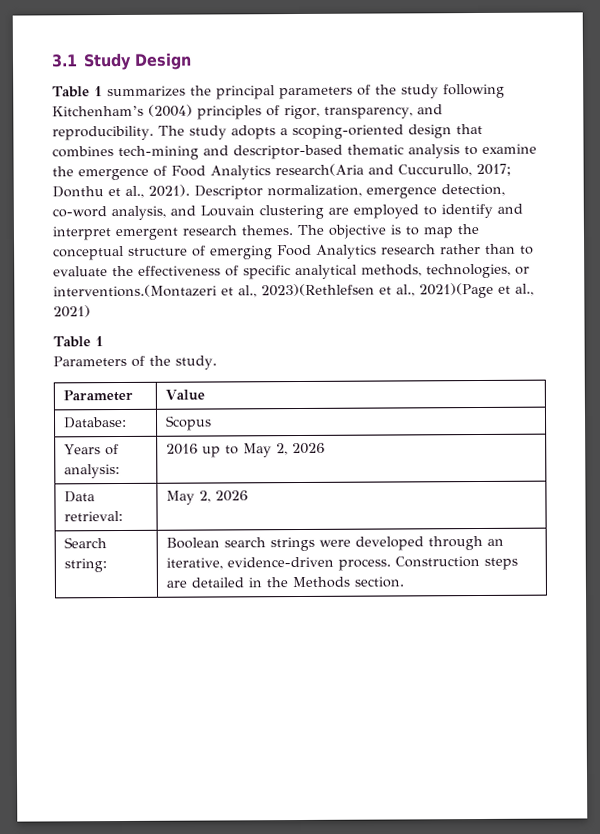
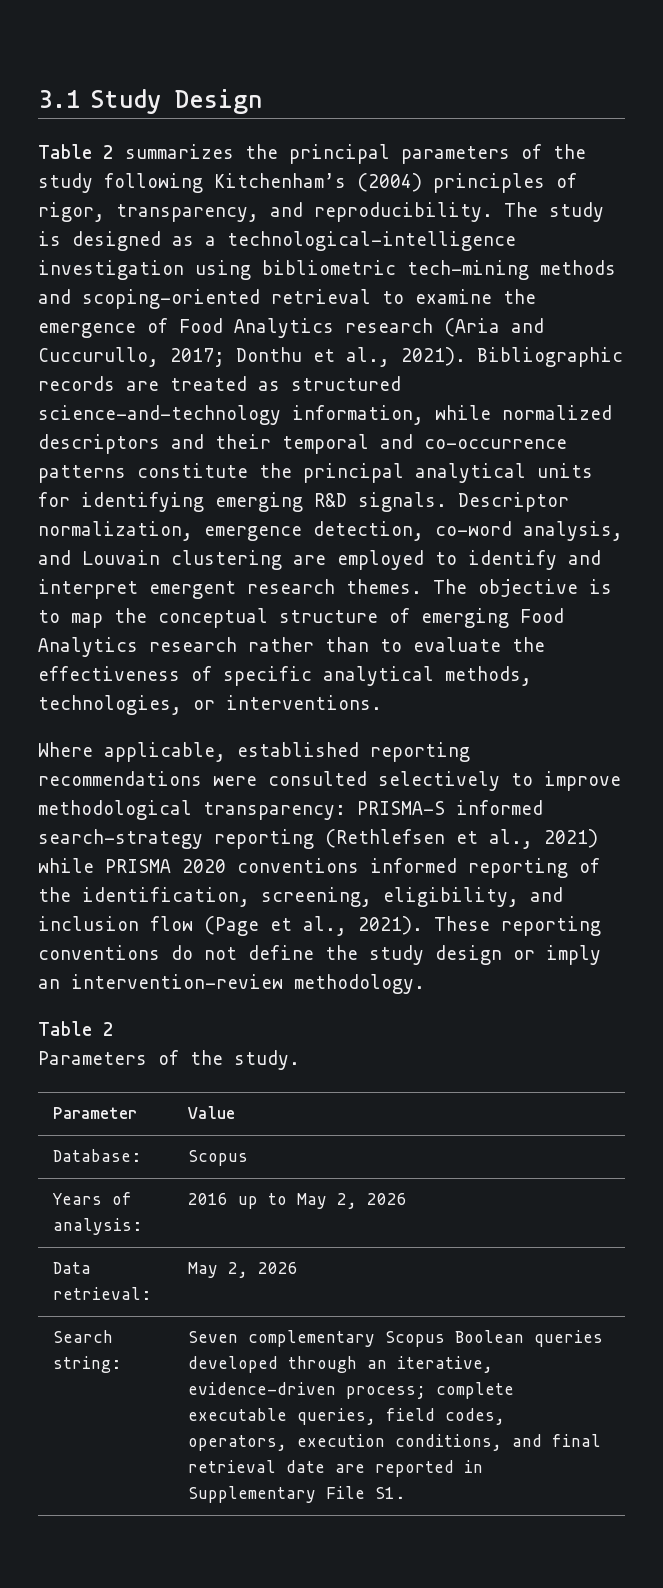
- Table 1 summarizes the principal parameters of the study following Kitchenham’s (2004) principles of rigor, transparency, and reproducibility.
+ Table 2 summarizes the principal parameters of the study following Kitchenham’s (2004) principles of rigor, transparency, and reproducibility.
- The study adopts a scoping-oriented design that combines tech-mining and descriptor-based thematic analysis to examine the emergence of Food Analytics research(Aria and Cuccurullo, 2017; Donthu et al., 2021).
+ The study is designed as a technological-intelligence investigation using bibliometric tech-mining methods and scoping-oriented retrieval to examine the emergence of Food Analytics research (Aria and Cuccurullo, 2017; Donthu et al., 2021).
+ Bibliographic records are treated as structured science-and-technology information, while normalized descriptors and their temporal and co-occurrence patterns constitute the principal analytical units for identifying emerging R&D signals.
- The objective is to map the conceptual structure of emerging Food Analytics research rather than to evaluate the effectiveness of specific analytical methods, technologies, or interventions.(Montazeri et al., 2023)(Rethlefsen et al., 2021)(Page et al., 2021)
- Table 1
+ The objective is to map the conceptual structure of emerging Food Analytics research rather than to evaluate the effectiveness of specific analytical methods, technologies, or interventions.
+ Where applicable, established reporting recommendations were consulted selectively to improve methodological transparency: PRISMA-S informed search-strategy reporting (Rethlefsen et al., 2021) while PRISMA 2020 conventions informed reporting of the identification, screening, eligibility, and inclusion flow (Page et al., 2021). These reporting conventions do not define the study design or imply an intervention-review methodology.
+ Table 2
- Search string: | Boolean search strings were developed through an iterative, evidence-driven process. Construction steps are detailed in the Methods section.
+ Search string: | Seven complementary Scopus Boolean queries developed through an iterative, evidence-driven process; complete executable queries, field codes, operators, execution conditions, and final retrieval date are reported in Supplementary File S1.

